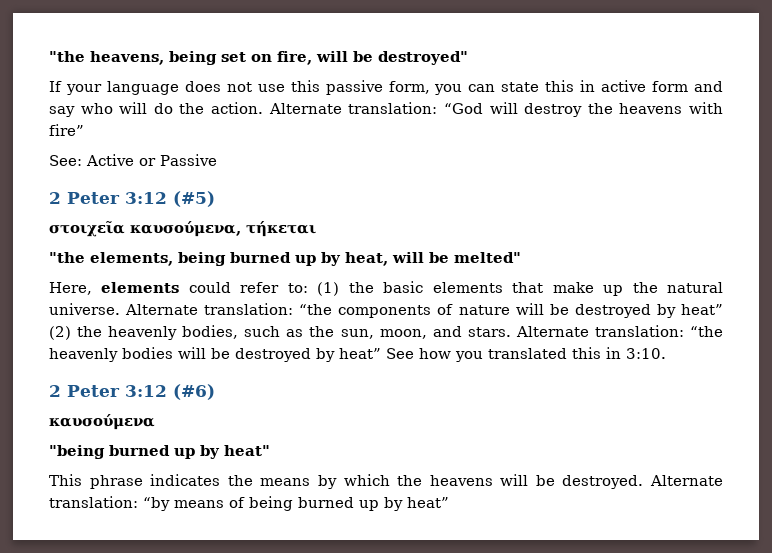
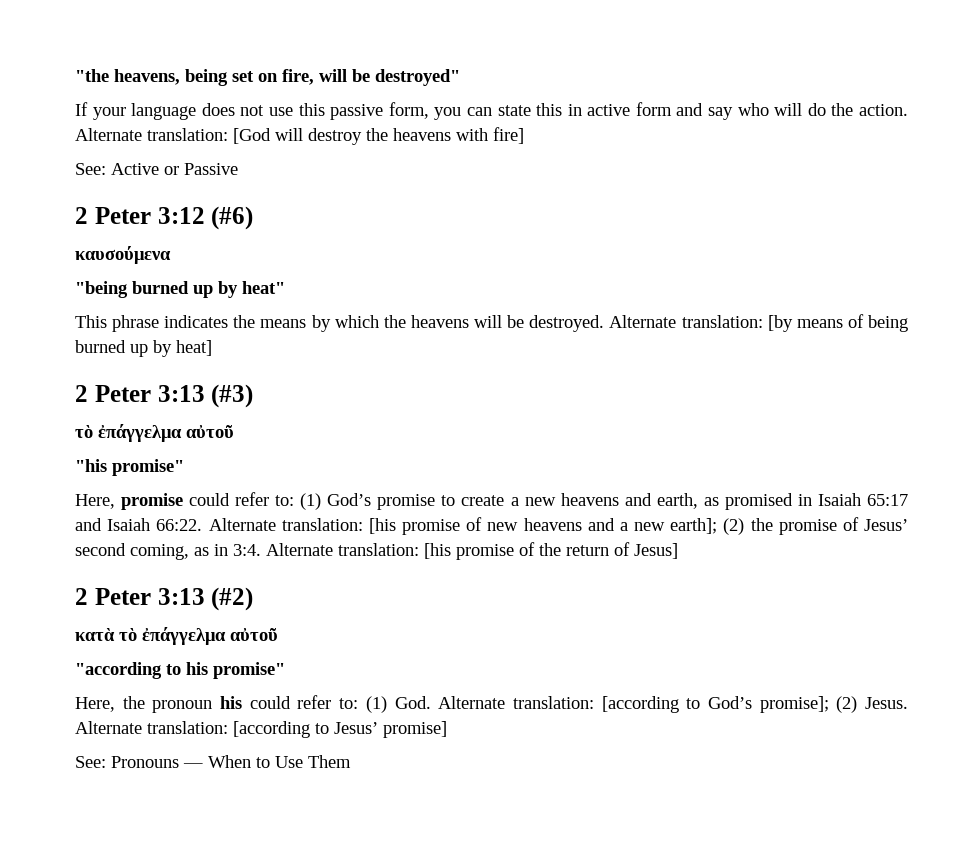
- Alternate translation: “God will destroy the heavens with fire”
+ Alternate translation: [God will destroy the heavens with fire]
- 2 Peter 3:12 (#5)
- στοιχεῖα καυσούμενα, τήκεται
- "the elements, being burned up by heat, will be melted"
- Here, elements could refer to: (1) the basic elements that make up the natural universe. Alternate translation: “the components of nature will be destroyed by heat” (2) the heavenly bodies, such as the sun, moon, and stars. Alternate translation: “the heavenly bodies will be destroyed by heat” See how you translated this in 3:10.
- Alternate translation: “by means of being burned up by heat”
+ Alternate translation: [by means of being burned up by heat]
+ 2 Peter 3:13 (#3)
+ τὸ ἐπάγγελμα αὐτοῦ
+ "his promise"
+ Here, promise could refer to: (1) God’s promise to create a new heavens and earth, as promised in Isaiah 65:17 and Isaiah 66:22. Alternate translation: [his promise of new heavens and a new earth]; (2) the promise of Jesus’ second coming, as in 3:4. Alternate translation: [his promise of the return of Jesus]
+ 2 Peter 3:13 (#2)
+ κατὰ τὸ ἐπάγγελμα αὐτοῦ
+ "according to his promise"
+ Here, the pronoun his could refer to: (1) God. Alternate translation: [according to God’s promise]; (2) Jesus. Alternate translation: [according to Jesus’ promise]
+ See: Pronouns — When to Use Them

